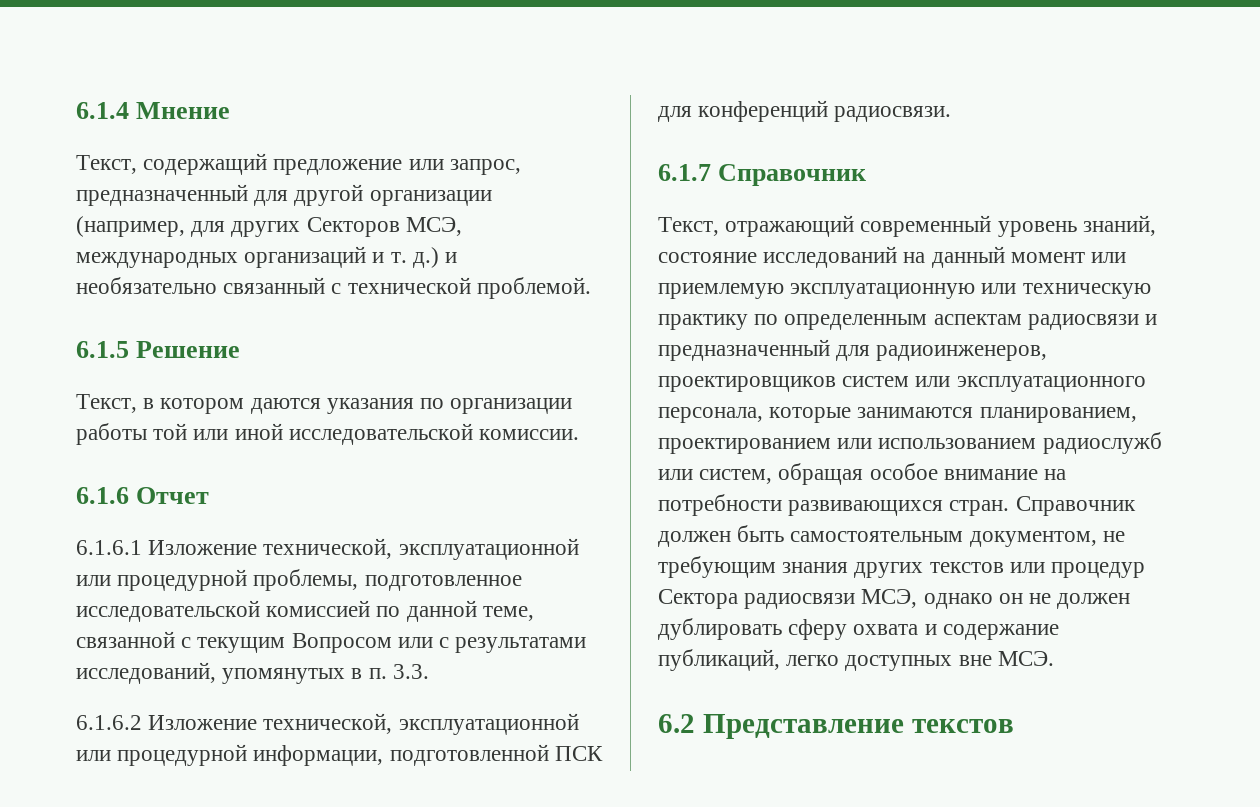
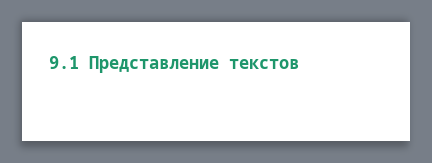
- 6.1.4 Мнение
- Текст, содержащий предложение или запрос, предназначенный для другой организации (например, для других Секторов МСЭ, международных организаций и т. д.) и необязательно связанный с технической проблемой.
- 6.1.5 Решение
- Текст, в котором даются указания по организации работы той или иной исследовательской комиссии.
- 6.1.6 Отчет
- 6.1.6.1 Изложение технической, эксплуатационной или процедурной проблемы, подготовленное исследовательской комиссией по данной теме, связанной с текущим Вопросом или с результатами исследований, упомянутых в п. 3.3.
- 6.1.6.2 Изложение технической, эксплуатационной или процедурной информации, подготовленной ПСК для конференций радиосвязи.
- 6.1.7 Справочник
- Текст, отражающий современный уровень знаний, состояние исследований на данный момент или приемлемую эксплуатационную или техническую практику по определенным аспектам радиосвязи и предназначенный для радиоинженеров, проектировщиков систем или эксплуатационного персонала, которые занимаются планированием, проектированием или использованием радиослужб или систем, обращая особое внимание на потребности развивающихся стран. Справочник должен быть самостоятельным документом, не требующим знания других текстов или процедур Сектора радиосвязи МСЭ, однако он не должен дублировать сферу охвата и содержание публикаций, легко доступных вне МСЭ.
- 6.2 Представление текстов
+ 9.1 Представление текстов

